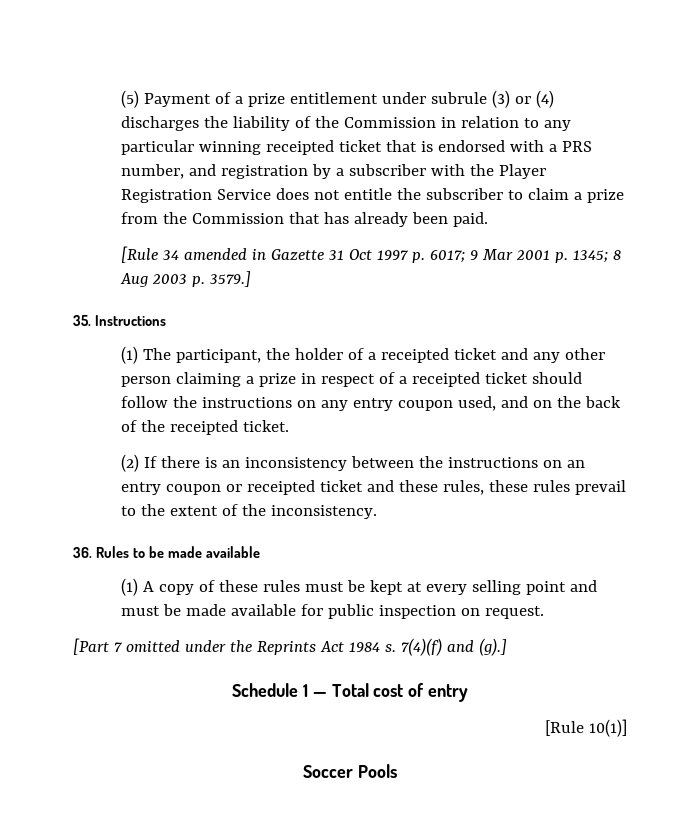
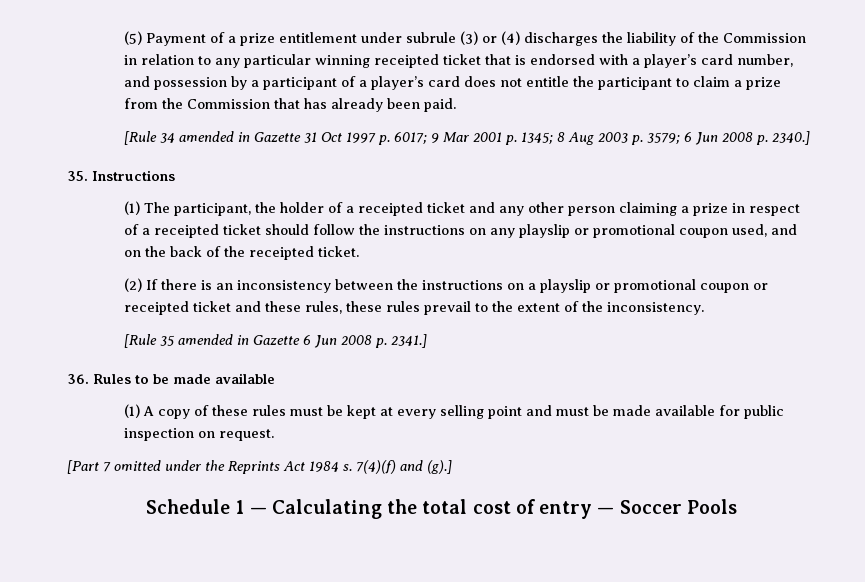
- (5) Payment of a prize entitlement under subrule (3) or (4) discharges the liability of the Commission in relation to any particular winning receipted ticket that is endorsed with a PRS number, and registration by a subscriber with the Player Registration Service does not entitle the subscriber to claim a prize from the Commission that has already been paid.
+ (5) Payment of a prize entitlement under subrule (3) or (4) discharges the liability of the Commission in relation to any particular winning receipted ticket that is endorsed with a player’s card number, and possession by a participant of a player’s card does not entitle the participant to claim a prize from the Commission that has already been paid.
- [Rule 34 amended in Gazette 31 Oct 1997 p. 6017; 9 Mar 2001 p. 1345; 8 Aug 2003 p. 3579.]
+ [Rule 34 amended in Gazette 31 Oct 1997 p. 6017; 9 Mar 2001 p. 1345; 8 Aug 2003 p. 3579; 6 Jun 2008 p. 2340.]
- (1) The participant, the holder of a receipted ticket and any other person claiming a prize in respect of a receipted ticket should follow the instructions on any entry coupon used, and on the back of the receipted ticket.
+ (1) The participant, the holder of a receipted ticket and any other person claiming a prize in respect of a receipted ticket should follow the instructions on any playslip or promotional coupon used, and on the back of the receipted ticket.
- (2) If there is an inconsistency between the instructions on an entry coupon or receipted ticket and these rules, these rules prevail to the extent of the inconsistency.
+ (2) If there is an inconsistency between the instructions on a playslip or promotional coupon or receipted ticket and these rules, these rules prevail to the extent of the inconsistency.
+ [Rule 35 amended in Gazette 6 Jun 2008 p. 2341.]
- Schedule 1 — Total cost of entry
- [Rule 10(1)]
- Soccer Pools
+ Schedule 1 — Calculating the total cost of entry — Soccer Pools

